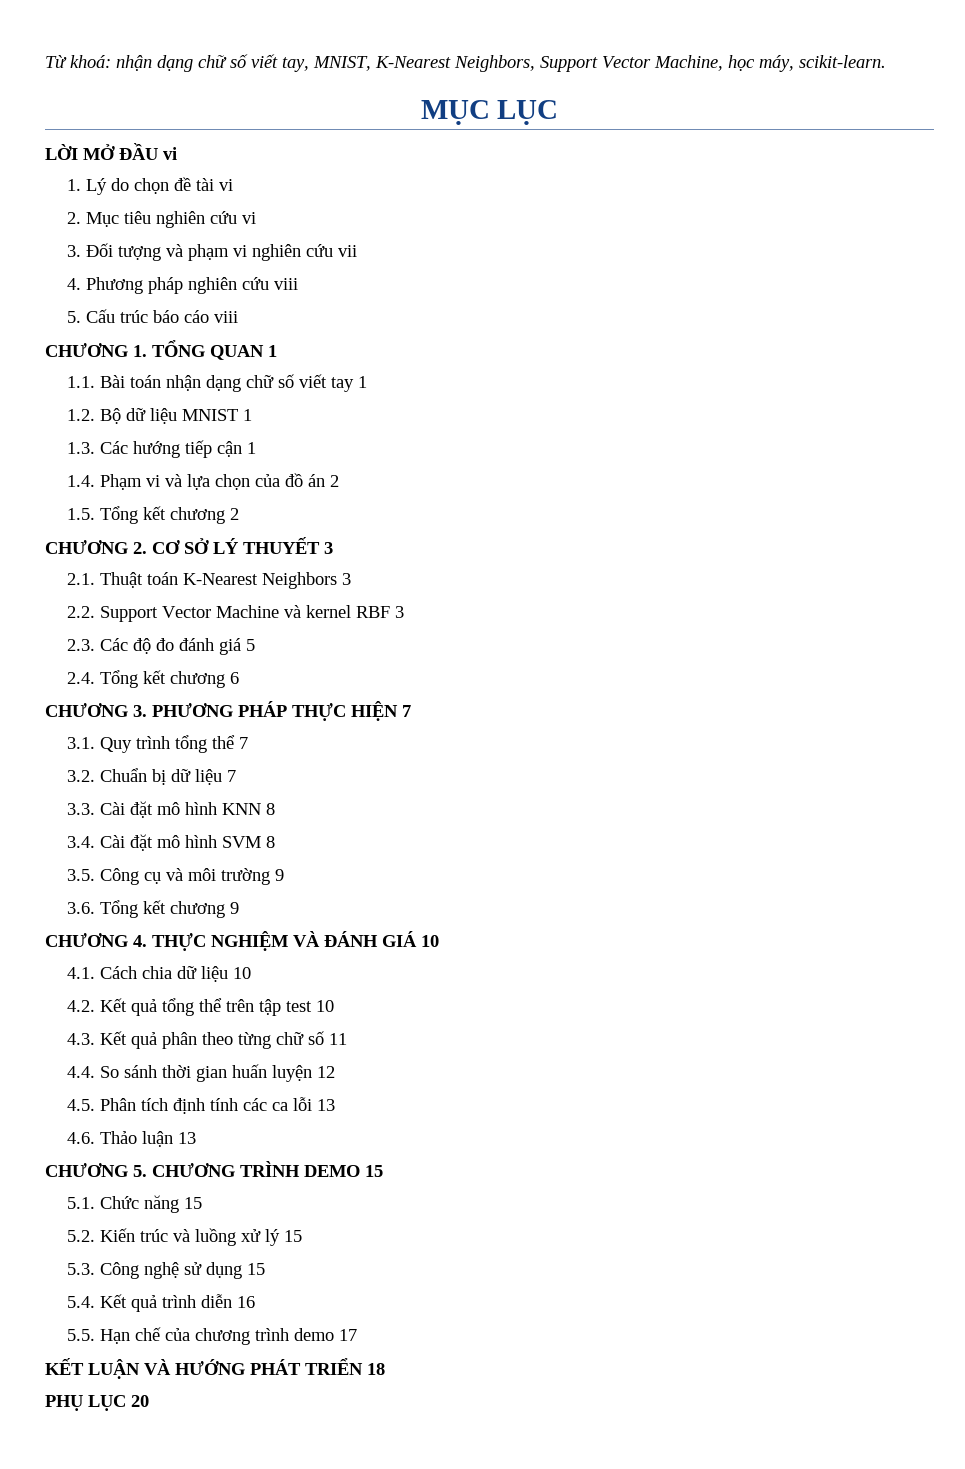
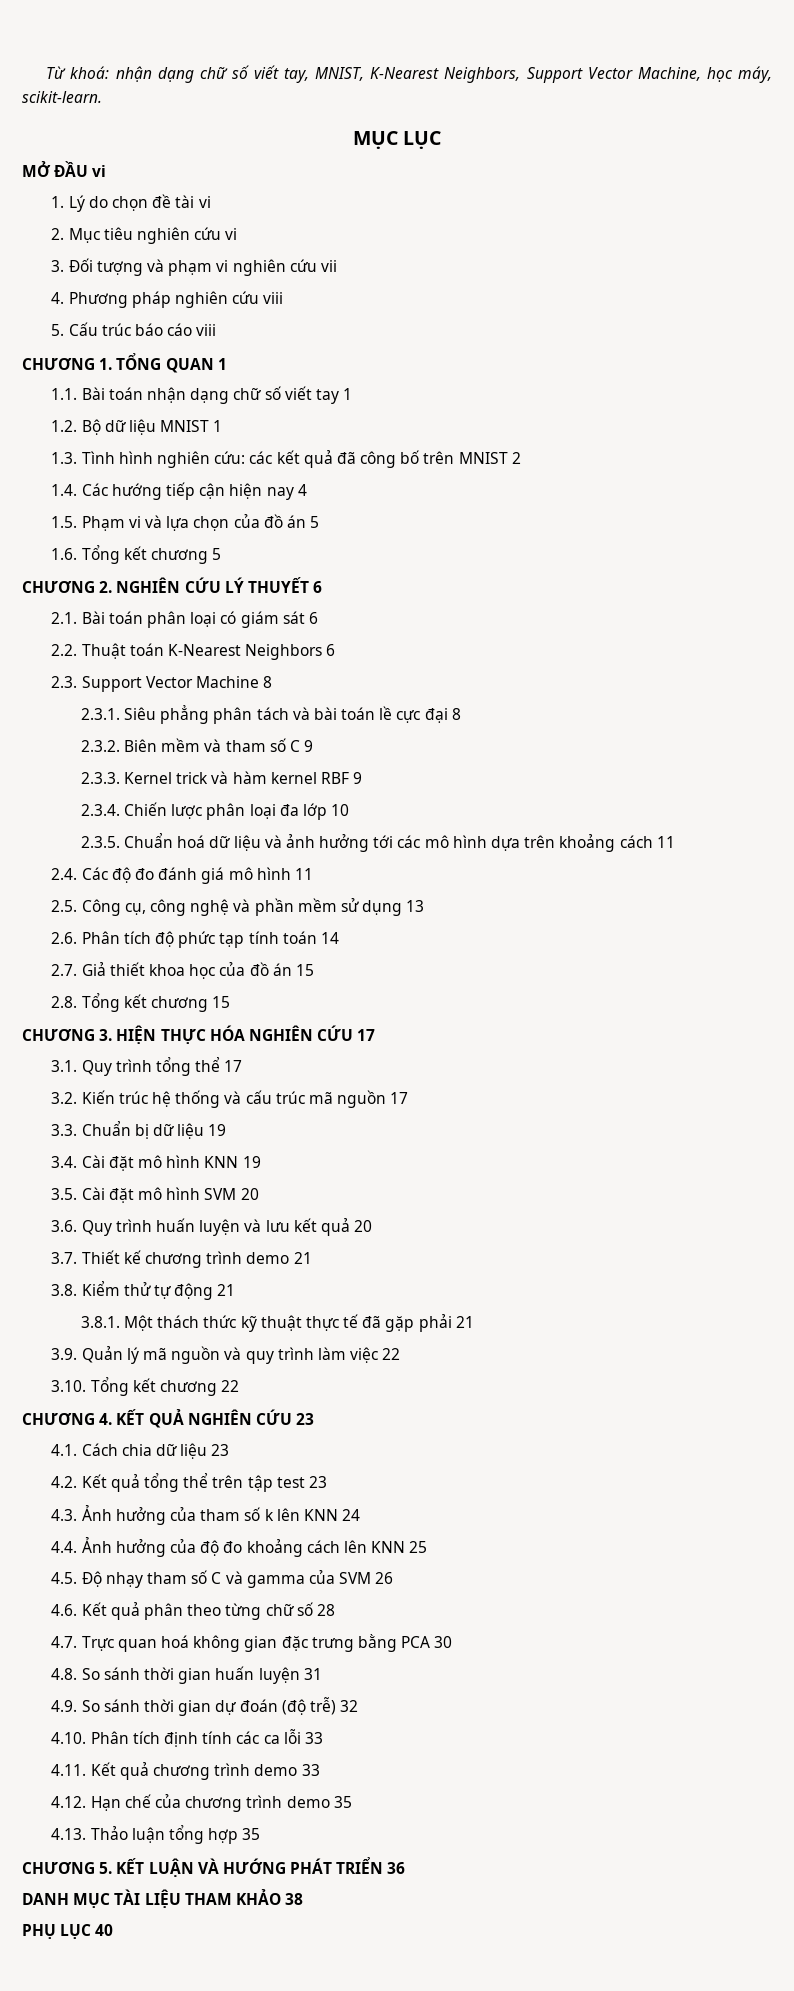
- LỜI MỞ ĐẦU vi
+ MỞ ĐẦU vi
- 1.3. Các hướng tiếp cận 1
- 1.4. Phạm vi và lựa chọn của đồ án 2
- 1.5. Tổng kết chương 2
+ 1.3. Tình hình nghiên cứu: các kết quả đã công bố trên MNIST 2
+ 1.4. Các hướng tiếp cận hiện nay 4
+ 1.5. Phạm vi và lựa chọn của đồ án 5
+ 1.6. Tổng kết chương 5
- CHƯƠNG 2. CƠ SỞ LÝ THUYẾT 3
+ CHƯƠNG 2. NGHIÊN CỨU LÝ THUYẾT 6
- 2.1. Thuật toán K-Nearest Neighbors 3
- 2.2. Support Vector Machine và kernel RBF 3
- 2.3. Các độ đo đánh giá 5
- 2.4. Tổng kết chương 6
+ 2.1. Bài toán phân loại có giám sát 6
+ 2.2. Thuật toán K-Nearest Neighbors 6
+ 2.3. Support Vector Machine 8
+ 2.3.1. Siêu phẳng phân tách và bài toán lề cực đại 8
+ 2.3.2. Biên mềm và tham số C 9
+ 2.3.3. Kernel trick và hàm kernel RBF 9
+ 2.3.4. Chiến lược phân loại đa lớp 10
+ 2.3.5. Chuẩn hoá dữ liệu và ảnh hưởng tới các mô hình dựa trên khoảng cách 11
+ 2.4. Các độ đo đánh giá mô hình 11
+ 2.5. Công cụ, công nghệ và phần mềm sử dụng 13
+ 2.6. Phân tích độ phức tạp tính toán 14
+ 2.7. Giả thiết khoa học của đồ án 15
+ 2.8. Tổng kết chương 15
- CHƯƠNG 3. PHƯƠNG PHÁP THỰC HIỆN 7
+ CHƯƠNG 3. HIỆN THỰC HÓA NGHIÊN CỨU 17
- 3.1. Quy trình tổng thể 7
+ 3.1. Quy trình tổng thể 17
- 3.2. Chuẩn bị dữ liệu 7
- 3.3. Cài đặt mô hình KNN 8
+ 3.2. Kiến trúc hệ thống và cấu trúc mã nguồn 17
+ 3.3. Chuẩn bị dữ liệu 19
- 3.4. Cài đặt mô hình SVM 8
+ 3.4. Cài đặt mô hình KNN 19
- 3.5. Công cụ và môi trường 9
- 3.6. Tổng kết chương 9
+ 3.5. Cài đặt mô hình SVM 20
+ 3.6. Quy trình huấn luyện và lưu kết quả 20
+ 3.7. Thiết kế chương trình demo 21
+ 3.8. Kiểm thử tự động 21
+ 3.8.1. Một thách thức kỹ thuật thực tế đã gặp phải 21
+ 3.9. Quản lý mã nguồn và quy trình làm việc 22
+ 3.10. Tổng kết chương 22
- CHƯƠNG 4. THỰC NGHIỆM VÀ ĐÁNH GIÁ 10
+ CHƯƠNG 4. KẾT QUẢ NGHIÊN CỨU 23
- 4.1. Cách chia dữ liệu 10
+ 4.1. Cách chia dữ liệu 23
- 4.2. Kết quả tổng thể trên tập test 10
+ 4.2. Kết quả tổng thể trên tập test 23
- 4.3. Kết quả phân theo từng chữ số 11
- 4.4. So sánh thời gian huấn luyện 12
- 4.5. Phân tích định tính các ca lỗi 13
- 4.6. Thảo luận 13
- CHƯƠNG 5. CHƯƠNG TRÌNH DEMO 15
- 5.1. Chức năng 15
- 5.2. Kiến trúc và luồng xử lý 15
- 5.3. Công nghệ sử dụng 15
- 5.4. Kết quả trình diễn 16
- 5.5. Hạn chế của chương trình demo 17
- KẾT LUẬN VÀ HƯỚNG PHÁT TRIỂN 18
+ 4.3. Ảnh hưởng của tham số k lên KNN 24
+ 4.4. Ảnh hưởng của độ đo khoảng cách lên KNN 25
+ 4.5. Độ nhạy tham số C và gamma của SVM 26
+ 4.6. Kết quả phân theo từng chữ số 28
+ 4.7. Trực quan hoá không gian đặc trưng bằng PCA 30
+ 4.8. So sánh thời gian huấn luyện 31
+ 4.9. So sánh thời gian dự đoán (độ trễ) 32
+ 4.10. Phân tích định tính các ca lỗi 33
+ 4.11. Kết quả chương trình demo 33
+ 4.12. Hạn chế của chương trình demo 35
+ 4.13. Thảo luận tổng hợp 35
+ CHƯƠNG 5. KẾT LUẬN VÀ HƯỚNG PHÁT TRIỂN 36
+ DANH MỤC TÀI LIỆU THAM KHẢO 38
- PHỤ LỤC 20
+ PHỤ LỤC 40

